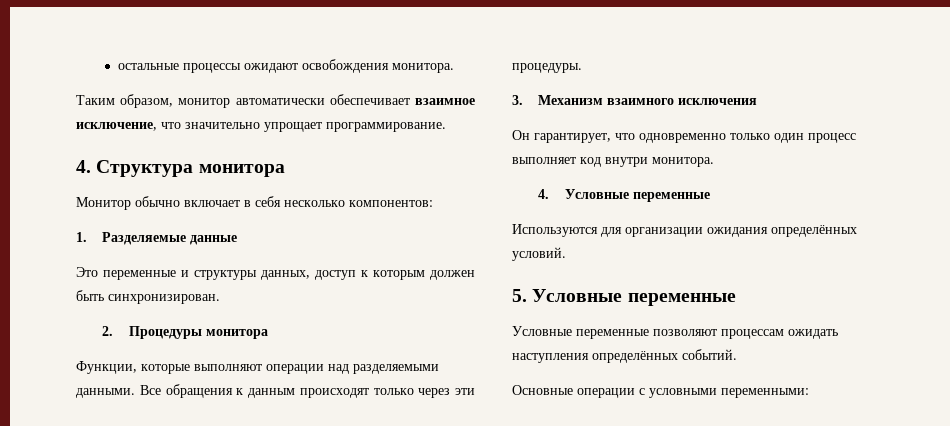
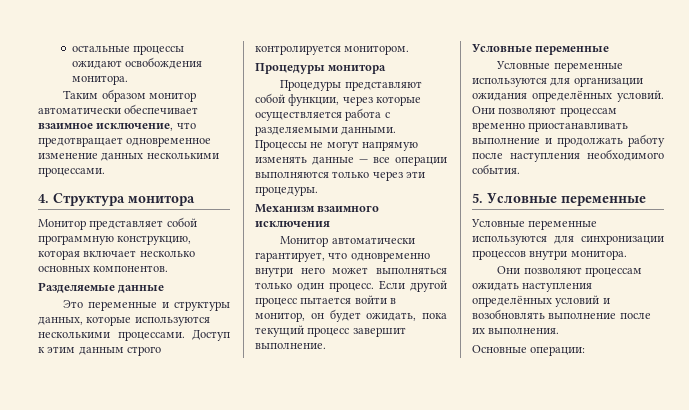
- Таким образом, монитор автоматически обеспечивает взаимное исключение, что значительно упрощает программирование.
+ Таким образом монитор автоматически обеспечивает взаимное исключение, что предотвращает одновременное изменение данных несколькими процессами.
  4. Структура монитора
- Монитор обычно включает в себя несколько компонентов:
- 1. Разделяемые данные
+ Монитор представляет собой программную конструкцию, которая включает несколько основных компонентов.
+ Разделяемые данные
- Это переменные и структуры данных, доступ к которым должен быть синхронизирован.
- 2. Процедуры монитора
- Функции, которые выполняют операции над разделяемыми данными. Все обращения к данным происходят только через эти процедуры.
+ Это переменные и структуры данных, которые используются несколькими процессами. Доступ к этим данным строго контролируется монитором.
+ Процедуры монитора
+ Процедуры представляют собой функции, через которые осуществляется работа с разделяемыми данными. Процессы не могут напрямую изменять данные — все операции выполняются только через эти процедуры.
- 3. Механизм взаимного исключения
+ Механизм взаимного исключения
- Он гарантирует, что одновременно только один процесс выполняет код внутри монитора.
- 4. Условные переменные
- Используются для организации ожидания определённых условий.
+ Монитор автоматически гарантирует, что одновременно внутри него может выполняться только один процесс. Если другой процесс пытается войти в монитор, он будет ожидать, пока текущий процесс завершит выполнение.
+ Условные переменные
+ Условные переменные используются для организации ожидания определённых условий. Они позволяют процессам временно приостанавливать выполнение и продолжать работу после наступления необходимого события.
- Условные переменные позволяют процессам ожидать наступления определённых событий.
- Основные операции с условными переменными:
+ Условные переменные используются для синхронизации процессов внутри монитора.
+ Они позволяют процессам ожидать наступления определённых условий и возобновлять выполнение после их выполнения.
+ Основные операции:

